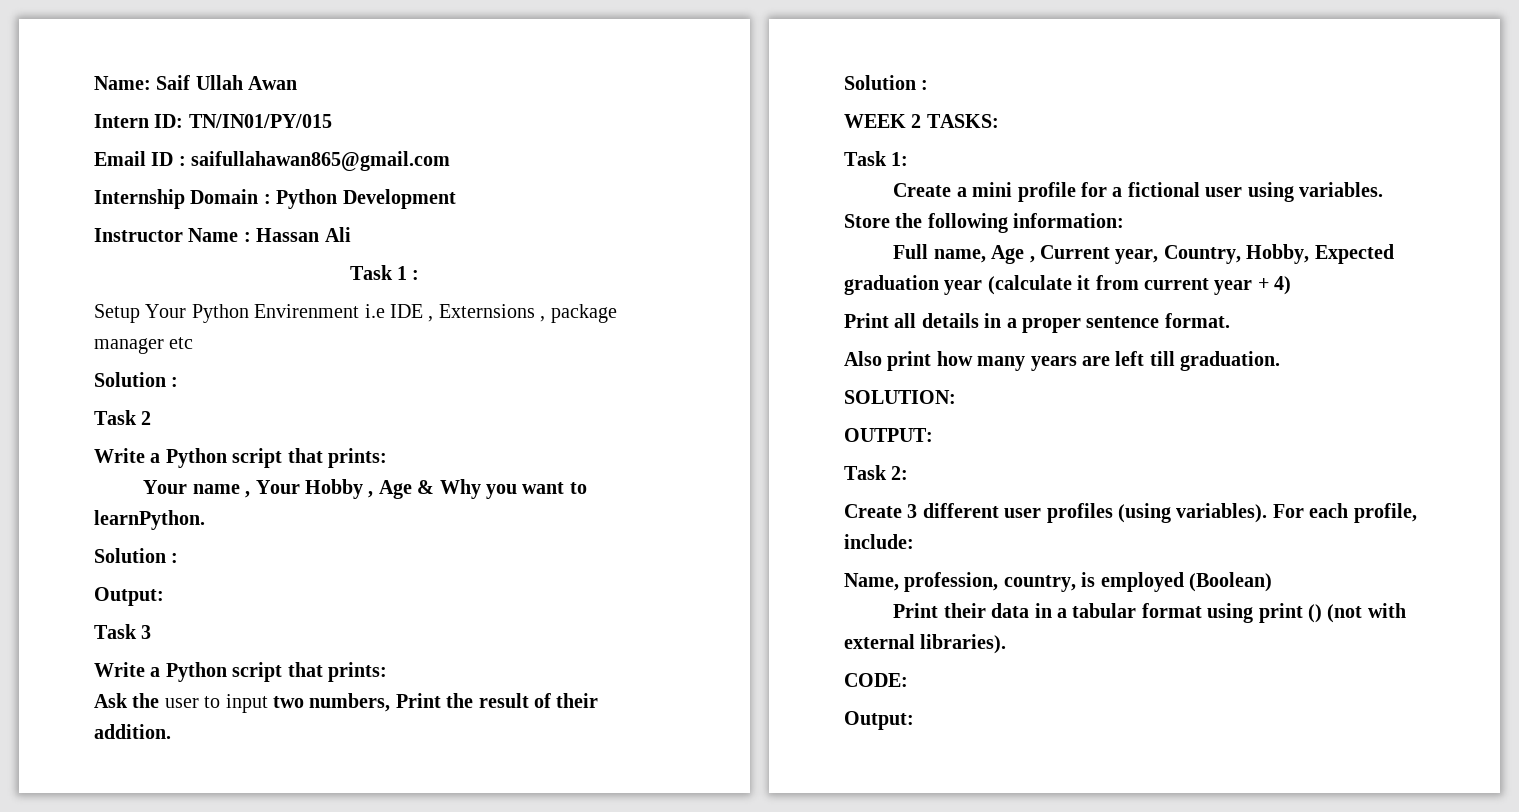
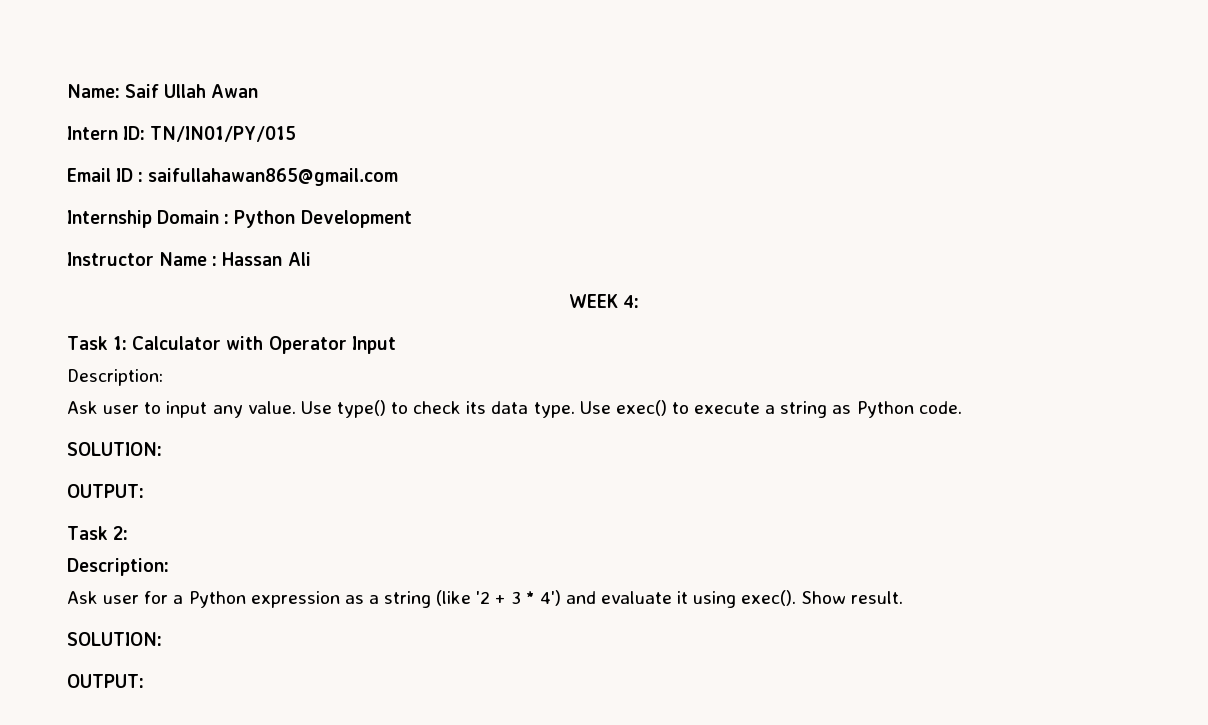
- Task 1 :
- Setup Your Python Envirenment i.e IDE , Externsions , package manager etc
- Solution :
- Task 2
- Write a Python script that prints:
- Your name , Your Hobby , Age & Why you want to learnPython.
- Solution :
- Output:
- Task 3
- Write a Python script that prints:
- Ask the user to input two numbers, Print the result of their addition.
- Solution :
- WEEK 2 TASKS:
- Task 1:
- Create a mini profile for a fictional user using variables. Store the following information:
- Full name, Age , Current year, Country, Hobby, Expected graduation year (calculate it from current year + 4)
- Print all details in a proper sentence format.
- Also print how many years are left till graduation.
+ WEEK 4:
+ Task 1: Calculator with Operator Input
+ Description:
+ Ask user to input any value. Use type() to check its data type. Use exec() to execute a string as Python code.
  SOLUTION:
  OUTPUT:
  Task 2:
- Create 3 different user profiles (using variables). For each profile, include:
- Name, profession, country, is employed (Boolean)
- Print their data in a tabular format using print () (not with external libraries).
- CODE:
- Output:
+ Description:
+ Ask user for a Python expression as a string (like '2 + 3 * 4') and evaluate it using exec(). Show result.
+ SOLUTION:
+ OUTPUT:

